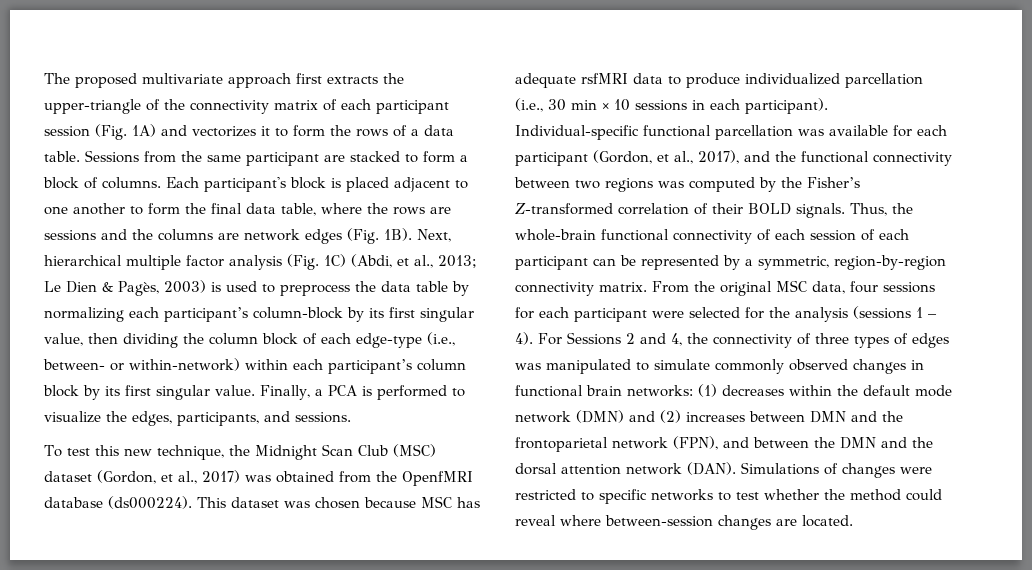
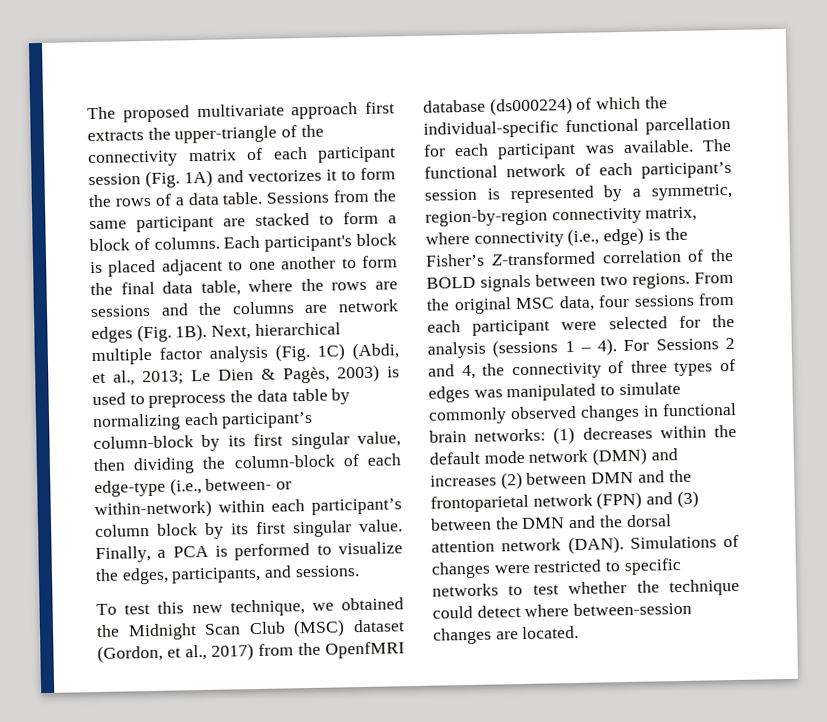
- Next, hierarchical multiple factor analysis (Fig. 1C) (Abdi, et al., 2013; Le Dien & Pagès, 2003) is used to preprocess the data table by normalizing each participant’s column-block by its first singular value, then dividing the column block of each edge-type (i.e., between- or within-network) within each participant’s column block by its first singular value.
+ Next, hierarchical multiple factor analysis (Fig. 1C) (Abdi, et al., 2013; Le Dien & Pagès, 2003) is used to preprocess the data table by normalizing each participant’s column-block by its first singular value, then dividing the column-block of each edge-type (i.e., between- or within-network) within each participant’s column block by its first singular value.
- To test this new technique, the Midnight Scan Club (MSC) dataset (Gordon, et al., 2017) was obtained from the OpenfMRI database (ds000224). This dataset was chosen because MSC has adequate rsfMRI data to produce individualized parcellation (i.e., 30 min × 10 sessions in each participant). Individual-specific functional parcellation was available for each participant (Gordon, et al., 2017), and the functional connectivity between two regions was computed by the Fisher’s Z-transformed correlation of their BOLD signals. Thus, the whole-brain functional connectivity of each session of each participant can be represented by a symmetric, region-by-region connectivity matrix.
+ To test this new technique, we obtained the Midnight Scan Club (MSC) dataset (Gordon, et al., 2017) from the OpenfMRI database (ds000224) of which the individual-specific functional parcellation for each participant was available. The functional network of each participant’s session is represented by a symmetric, region-by-region connectivity matrix, where connectivity (i.e., edge) is the Fisher’s Z-transformed correlation of the BOLD signals between two regions.
- From the original MSC data, four sessions for each participant were selected for the analysis (sessions 1 – 4).
+ From the original MSC data, four sessions from each participant were selected for the analysis (sessions 1 – 4).
- For Sessions 2 and 4, the connectivity of three types of edges was manipulated to simulate commonly observed changes in functional brain networks: (1) decreases within the default mode network (DMN) and (2) increases between DMN and the frontoparietal network (FPN), and between the DMN and the dorsal attention network (DAN).
+ For Sessions 2 and 4, the connectivity of three types of edges was manipulated to simulate commonly observed changes in functional brain networks: (1) decreases within the default mode network (DMN) and increases (2) between DMN and the frontoparietal network (FPN) and (3) between the DMN and the dorsal attention network (DAN).
- Simulations of changes were restricted to specific networks to test whether the method could reveal where between-session changes are located.
+ Simulations of changes were restricted to specific networks to test whether the technique could detect where between-session changes are located.

